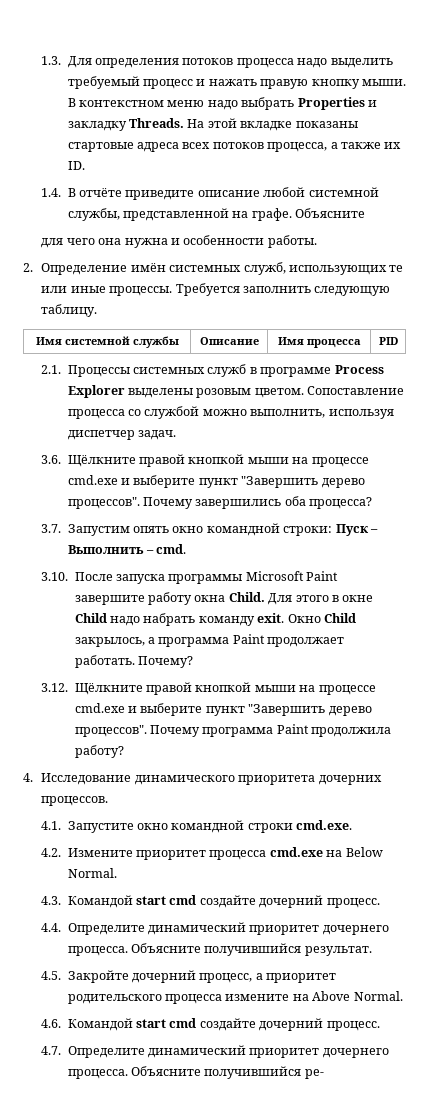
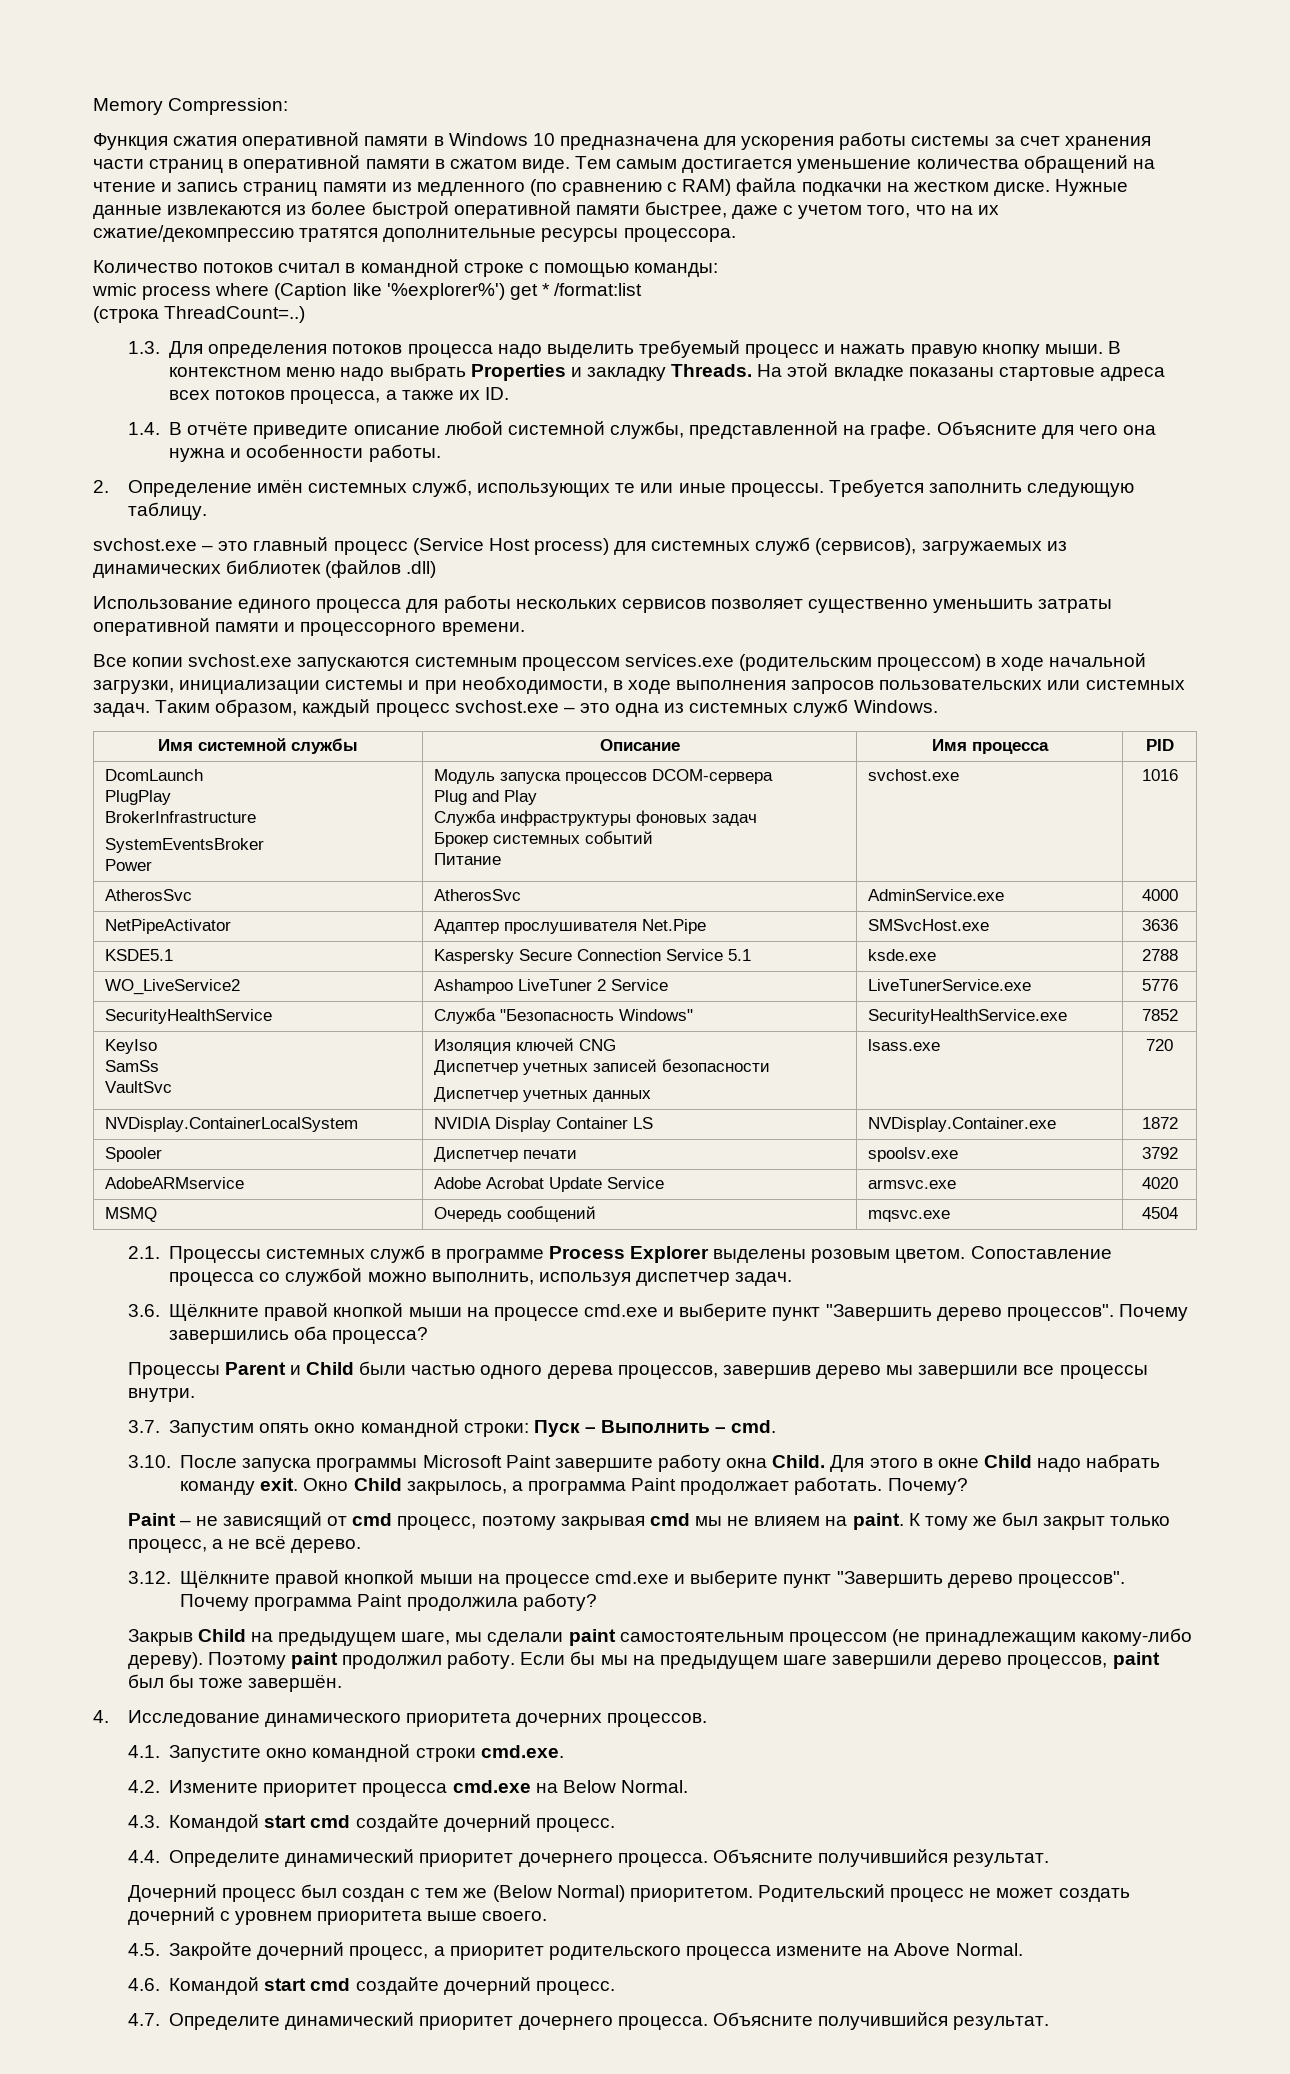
+ Memory Compression:
+ Функция сжатия оперативной памяти в Windows 10 предназначена для ускорения работы системы за счет хранения части страниц в оперативной памяти в сжатом виде. Тем самым достигается уменьшение количества обращений на чтение и запись страниц памяти из медленного (по сравнению с RAM) файла подкачки на жестком диске. Нужные данные извлекаются из более быстрой оперативной памяти быстрее, даже с учетом того, что на их сжатие/декомпрессию тратятся дополнительные ресурсы процессора.
+ Количество потоков считал в командной строке с помощью команды:
+ wmic process where (Caption like '%explorer%') get * /format:list
+ (строка ThreadCount=..)
- 1.4. В отчёте приведите описание любой системной службы, представленной на графе. Объясните
- для чего она нужна и особенности работы.
+ 1.4. В отчёте приведите описание любой системной службы, представленной на графе. Объясните для чего она нужна и особенности работы.
+ svchost.exe – это главный процесс (Service Host process) для системных служб (сервисов), загружаемых из динамических библиотек (файлов .dll)
+ Использование единого процесса для работы нескольких сервисов позволяет существенно уменьшить затраты оперативной памяти и процессорного времени.
+ Все копии svchost.exe запускаются системным процессом services.exe (родительским процессом) в ходе начальной загрузки, инициализации системы и при необходимости, в ходе выполнения запросов пользовательских или системных задач. Таким образом, каждый процесс svchost.exe – это одна из системных служб Windows.
+ DcomLaunch
+ PlugPlay
+ BrokerInfrastructure
+ SystemEventsBroker
+ Power | Модуль запуска процессов DCOM-сервера
+ Plug and Play
+ Служба инфраструктуры фоновых задач
+ Брокер системных событий
+ Питание | svchost.exe | 1016
+ AtherosSvc | AtherosSvc | AdminService.exe | 4000
+ NetPipeActivator | Адаптер прослушивателя Net.Pipe | SMSvcHost.exe | 3636
+ KSDE5.1 | Kaspersky Secure Connection Service 5.1 | ksde.exe | 2788
+ WO_LiveService2 | Ashampoo LiveTuner 2 Service | LiveTunerService.exe | 5776
+ SecurityHealthService | Служба "Безопасность Windows" | SecurityHealthService.exe | 7852
+ KeyIso
+ SamSs
+ VaultSvc | Изоляция ключей CNG
+ Диспетчер учетных записей безопасности
+ Диспетчер учетных данных | lsass.exe | 720
+ NVDisplay.ContainerLocalSystem | NVIDIA Display Container LS | NVDisplay.Container.exe | 1872
+ Spooler | Диспетчер печати | spoolsv.exe | 3792
+ AdobeARMservice | Adobe Acrobat Update Service | armsvc.exe | 4020
+ MSMQ | Очередь сообщений | mqsvc.exe | 4504
+ Процессы Parent и Child были частью одного дерева процессов, завершив дерево мы завершили все процессы внутри.
+ Paint – не зависящий от cmd процесс, поэтому закрывая cmd мы не влияем на paint. К тому же был закрыт только процесс, а не всё дерево.
+ Закрыв Child на предыдущем шаге, мы сделали paint самостоятельным процессом (не принадлежащим какому-либо дереву). Поэтому paint продолжил работу. Если бы мы на предыдущем шаге завершили дерево процессов, paint был бы тоже завершён.
+ Дочерний процесс был создан с тем же (Below Normal) приоритетом. Родительский процесс не может создать дочерний с уровнем приоритета выше своего.
- 4.7. Определите динамический приоритет дочернего процесса. Объясните получившийся ре-
+ 4.7. Определите динамический приоритет дочернего процесса. Объясните получившийся результат.

